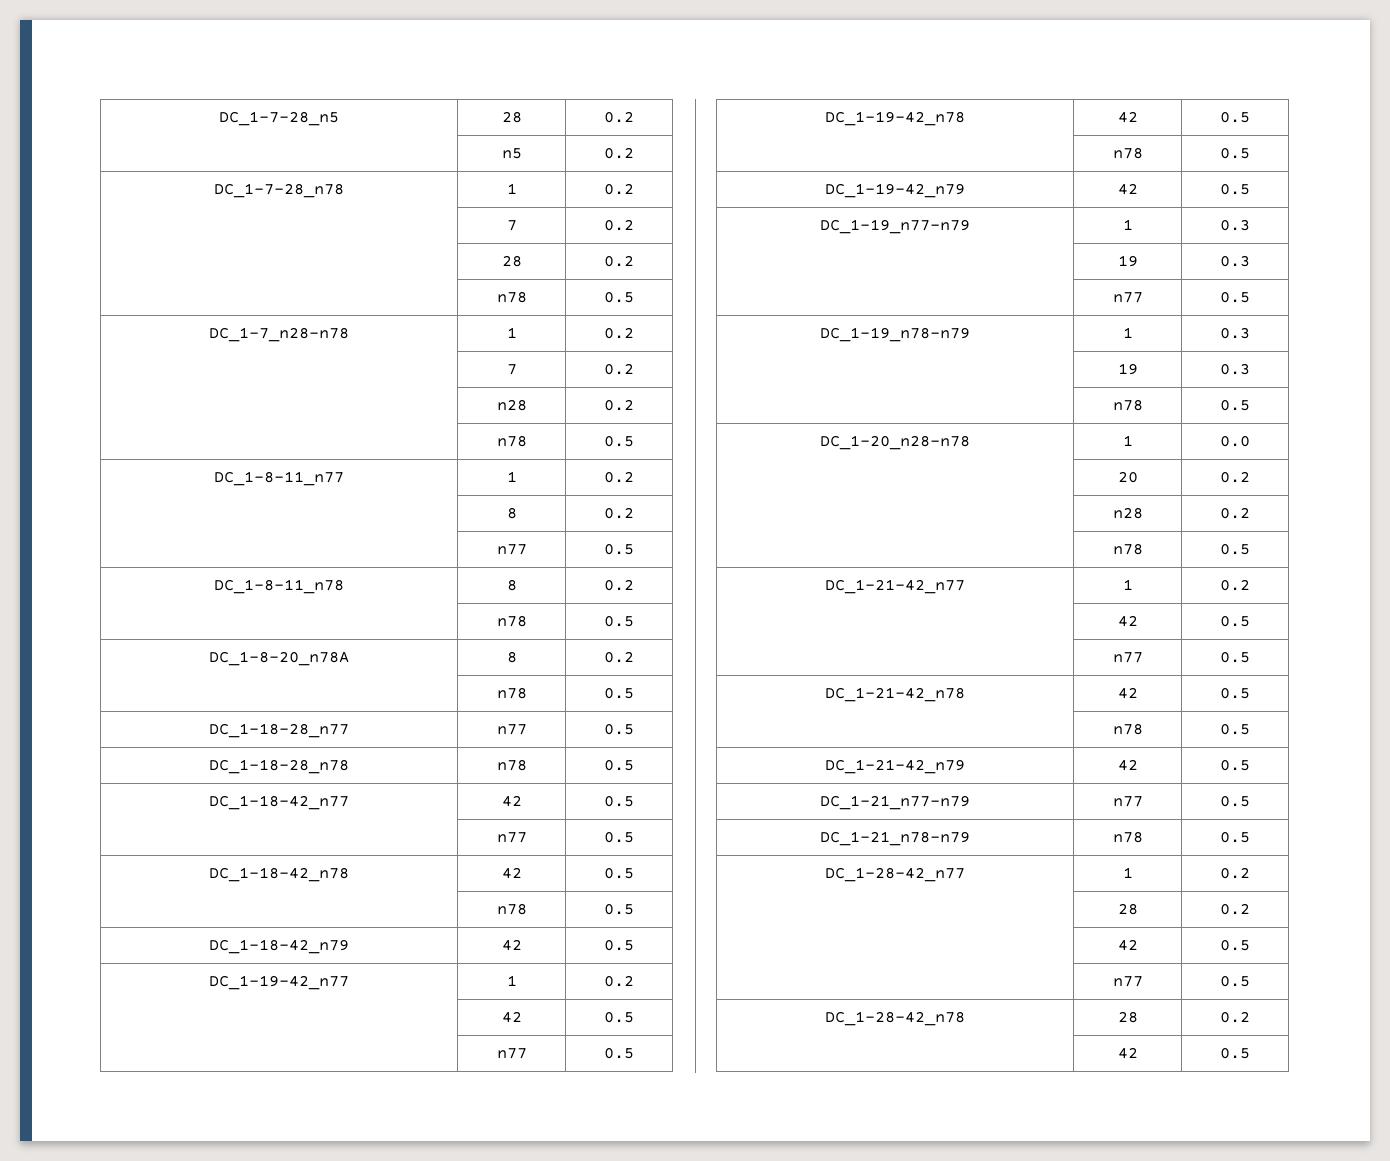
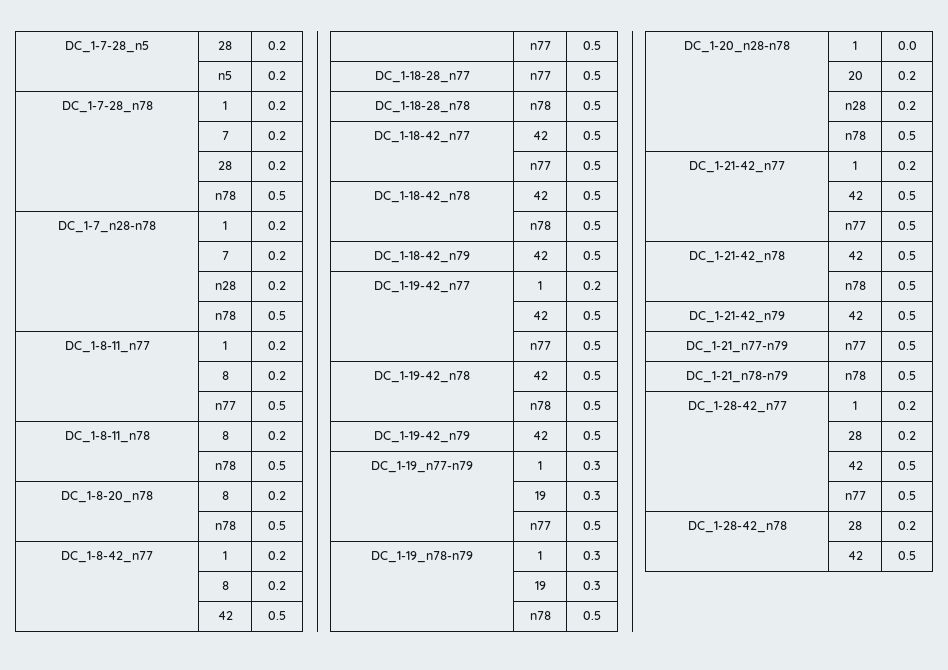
- DC_1-8-20_n78A | 8 | 0.2
+ DC_1-8-20_n78 | 8 | 0.2
  | n78 | 0.5
+ DC_1-8-42_n77 | 1 | 0.2
+ | 8 | 0.2
+ | 42 | 0.5
+ | n77 | 0.5

